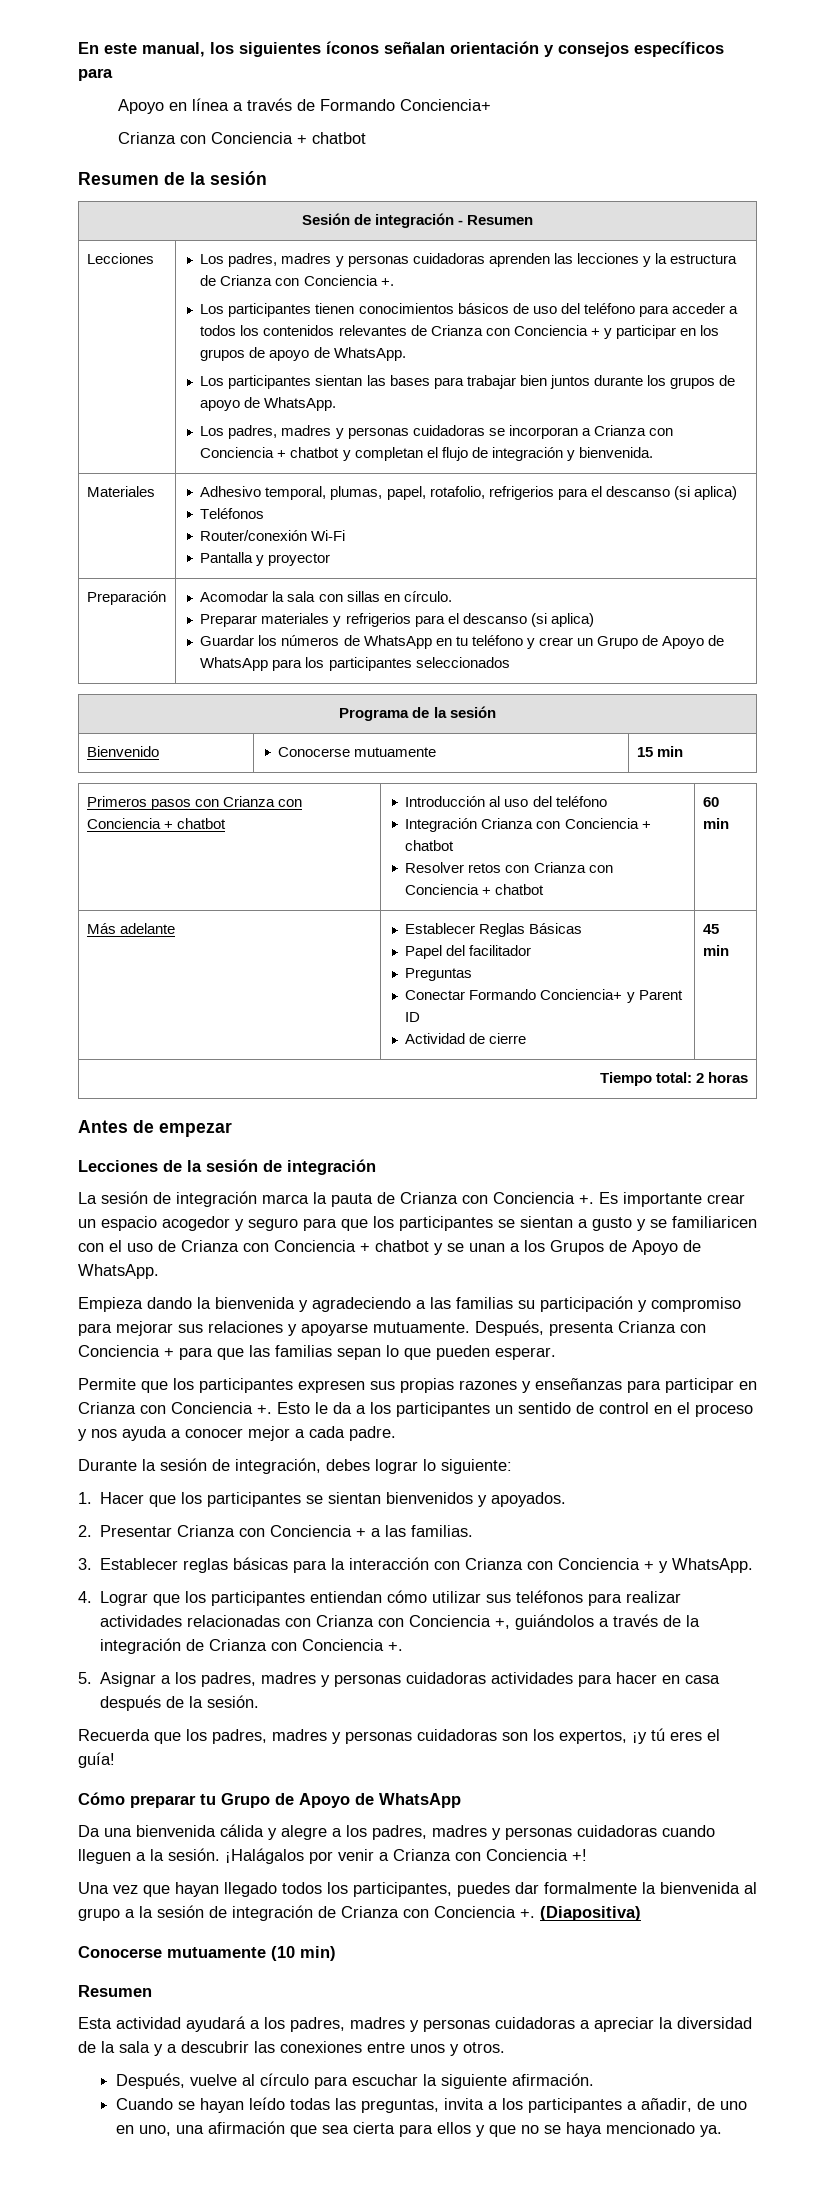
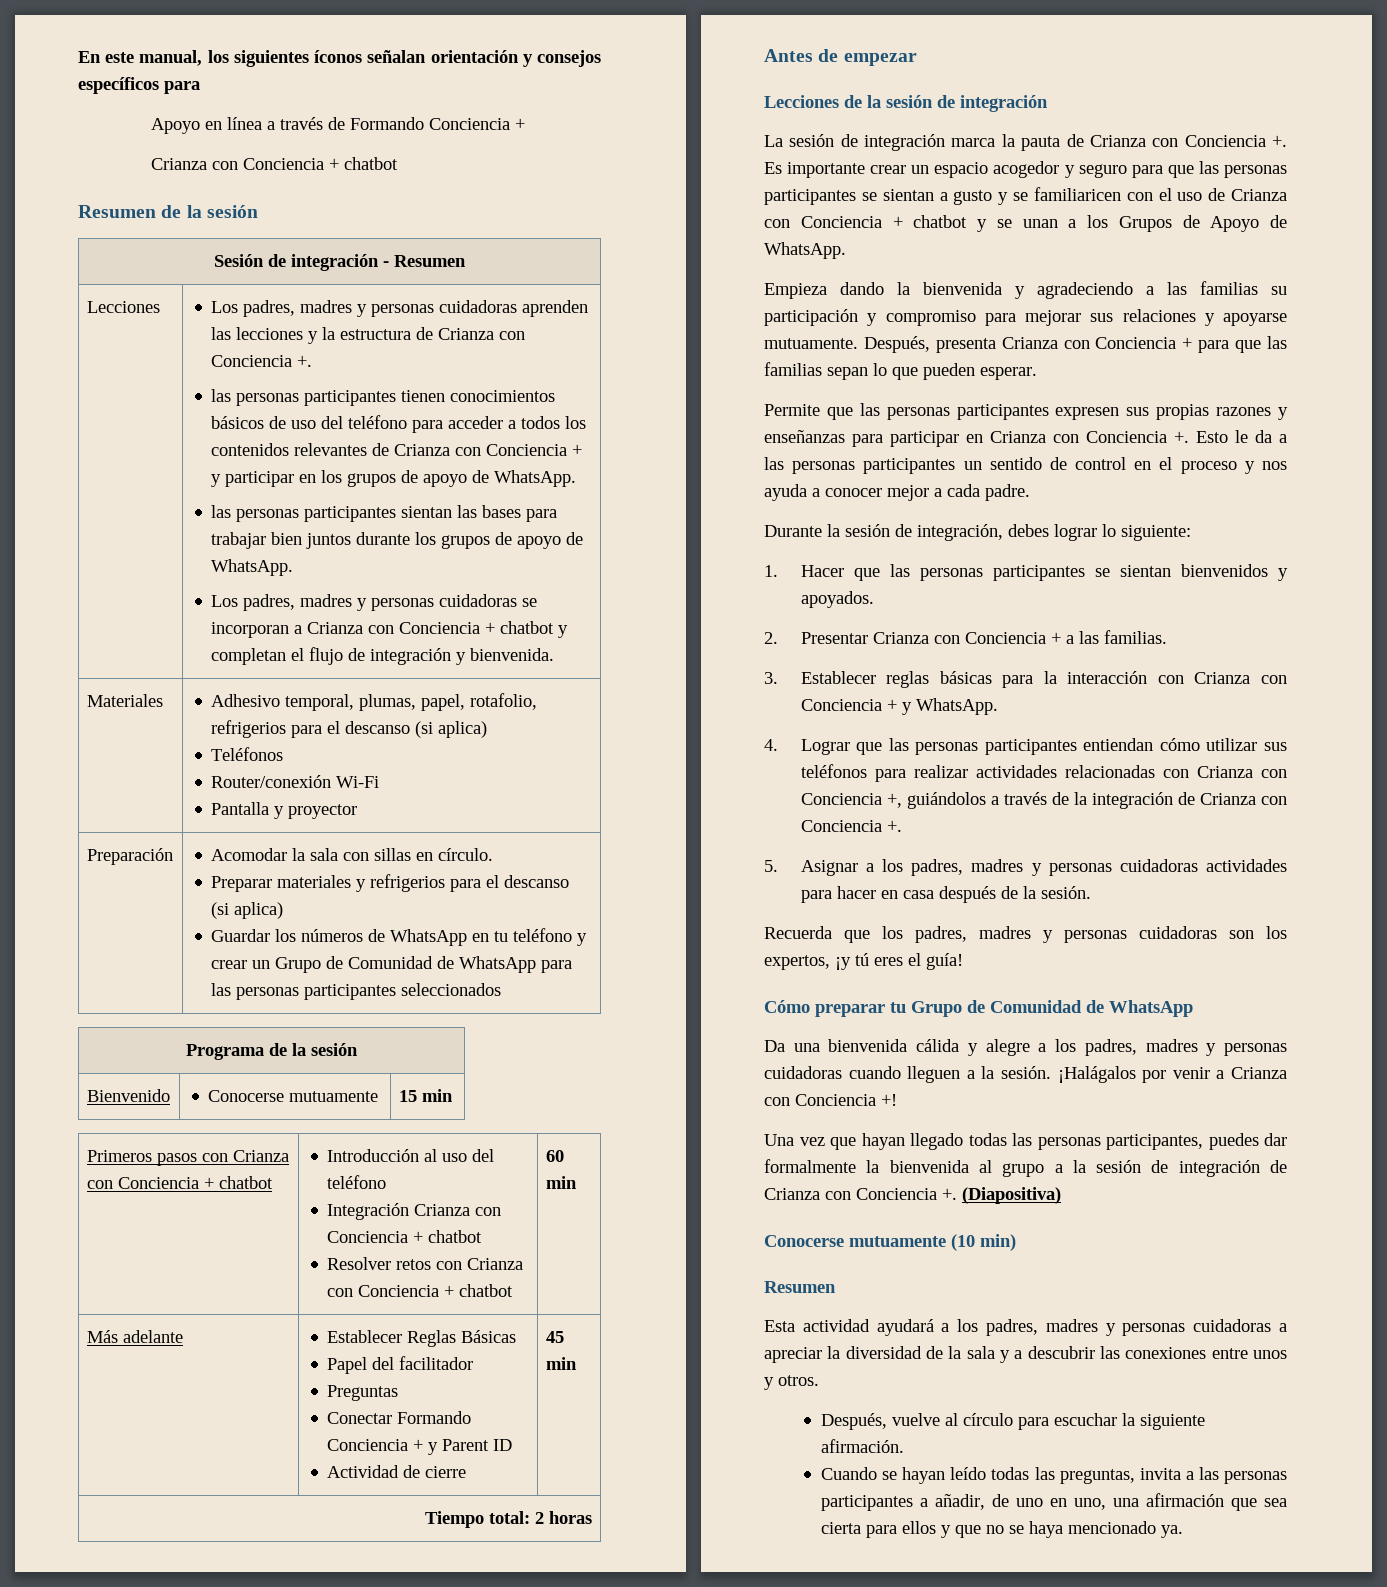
- Apoyo en línea a través de Formando Conciencia+
+ Apoyo en línea a través de Formando Conciencia +
- Los participantes tienen conocimientos básicos de uso del teléfono para acceder a todos los contenidos relevantes de Crianza con Conciencia + y participar en los grupos de apoyo de WhatsApp.
+ las personas participantes tienen conocimientos básicos de uso del teléfono para acceder a todos los contenidos relevantes de Crianza con Conciencia + y participar en los grupos de apoyo de WhatsApp.
- Los participantes sientan las bases para trabajar bien juntos durante los grupos de apoyo de WhatsApp.
+ las personas participantes sientan las bases para trabajar bien juntos durante los grupos de apoyo de WhatsApp.
  Preparación | Acomodar la sala con sillas en círculo.
  Preparar materiales y refrigerios para el descanso (si aplica)
- Guardar los números de WhatsApp en tu teléfono y crear un Grupo de Apoyo de WhatsApp para los participantes seleccionados
+ Guardar los números de WhatsApp en tu teléfono y crear un Grupo de Comunidad de WhatsApp para las personas participantes seleccionados
  Más adelante | Establecer Reglas Básicas
  Papel del facilitador
  Preguntas
- Conectar Formando Conciencia+ y Parent ID
+ Conectar Formando Conciencia + y Parent ID
- Es importante crear un espacio acogedor y seguro para que los participantes se sientan a gusto y se familiaricen con el uso de Crianza con Conciencia + chatbot y se unan a los Grupos de Apoyo de WhatsApp.
+ Es importante crear un espacio acogedor y seguro para que las personas participantes se sientan a gusto y se familiaricen con el uso de Crianza con Conciencia + chatbot y se unan a los Grupos de Apoyo de WhatsApp.
- Permite que los participantes expresen sus propias razones y enseñanzas para participar en Crianza con Conciencia +.
+ Permite que las personas participantes expresen sus propias razones y enseñanzas para participar en Crianza con Conciencia +.
- Esto le da a los participantes un sentido de control en el proceso y nos ayuda a conocer mejor a cada padre.
+ Esto le da a las personas participantes un sentido de control en el proceso y nos ayuda a conocer mejor a cada padre.
- 1. Hacer que los participantes se sientan bienvenidos y apoyados.
+ 1. Hacer que las personas participantes se sientan bienvenidos y apoyados.
- 4. Lograr que los participantes entiendan cómo utilizar sus teléfonos para realizar actividades relacionadas con Crianza con Conciencia +, guiándolos a través de la integración de Crianza con Conciencia +.
+ 4. Lograr que las personas participantes entiendan cómo utilizar sus teléfonos para realizar actividades relacionadas con Crianza con Conciencia +, guiándolos a través de la integración de Crianza con Conciencia +.
- Cómo preparar tu Grupo de Apoyo de WhatsApp
+ Cómo preparar tu Grupo de Comunidad de WhatsApp
- Una vez que hayan llegado todos los participantes, puedes dar formalmente la bienvenida al grupo a la sesión de integración de Crianza con Conciencia +.
+ Una vez que hayan llegado todas las personas participantes, puedes dar formalmente la bienvenida al grupo a la sesión de integración de Crianza con Conciencia +.
- Cuando se hayan leído todas las preguntas, invita a los participantes a añadir, de uno en uno, una afirmación que sea cierta para ellos y que no se haya mencionado ya.
+ Cuando se hayan leído todas las preguntas, invita a las personas participantes a añadir, de uno en uno, una afirmación que sea cierta para ellos y que no se haya mencionado ya.

